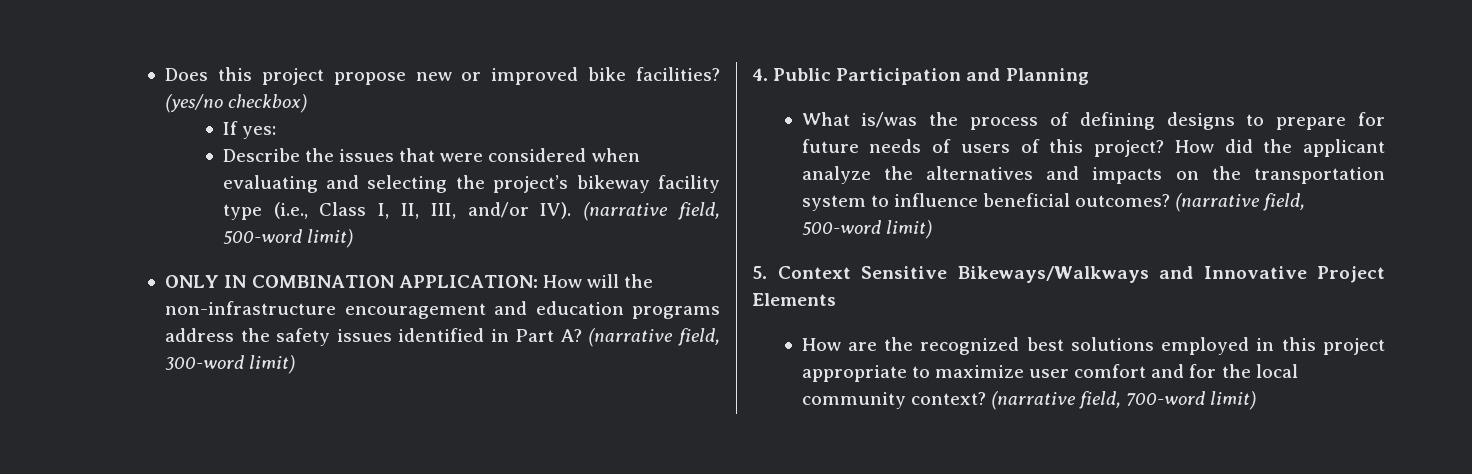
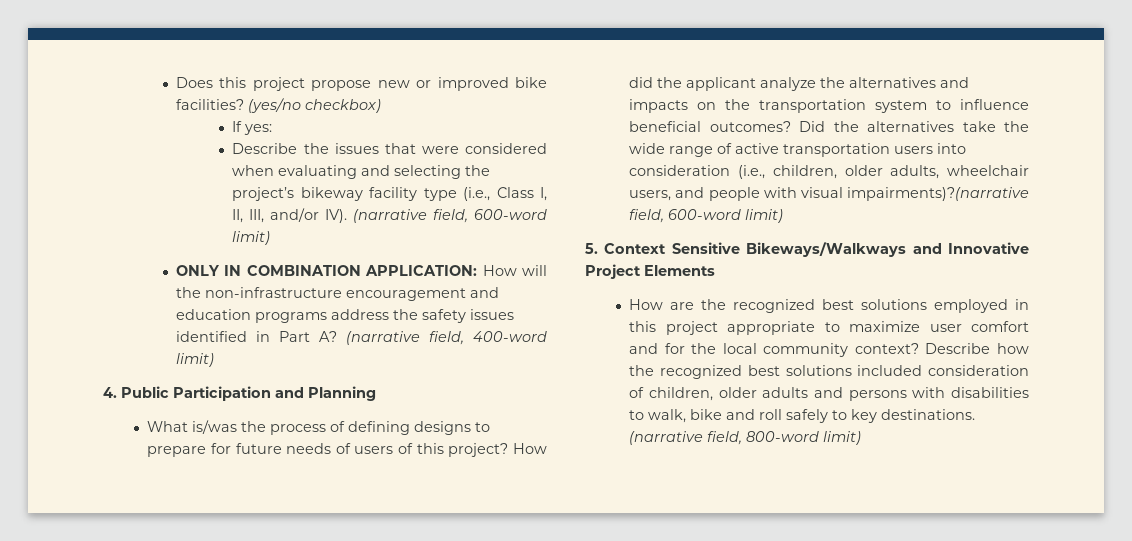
- Describe the issues that were considered when evaluating and selecting the project’s bikeway facility type (i.e., Class I, II, III, and/or IV). (narrative field, 500-word limit)
+ Describe the issues that were considered when evaluating and selecting the project’s bikeway facility type (i.e., Class I, II, III, and/or IV). (narrative field, 600-word limit)
- (narrative field, 300-word limit)
+ (narrative field, 400-word limit)
- How did the applicant analyze the alternatives and impacts on the transportation system to influence beneficial outcomes? (narrative field, 500-word limit)
+ How did the applicant analyze the alternatives and impacts on the transportation system to influence beneficial outcomes? Did the alternatives take the wide range of active transportation users into consideration (i.e., children, older adults, wheelchair users, and people with visual impairments)?(narrative field, 600-word limit)
- (narrative field, 700-word limit)
+ Describe how the recognized best solutions included consideration of children, older adults and persons with disabilities to walk, bike and roll safely to key destinations. (narrative field, 800-word limit)

